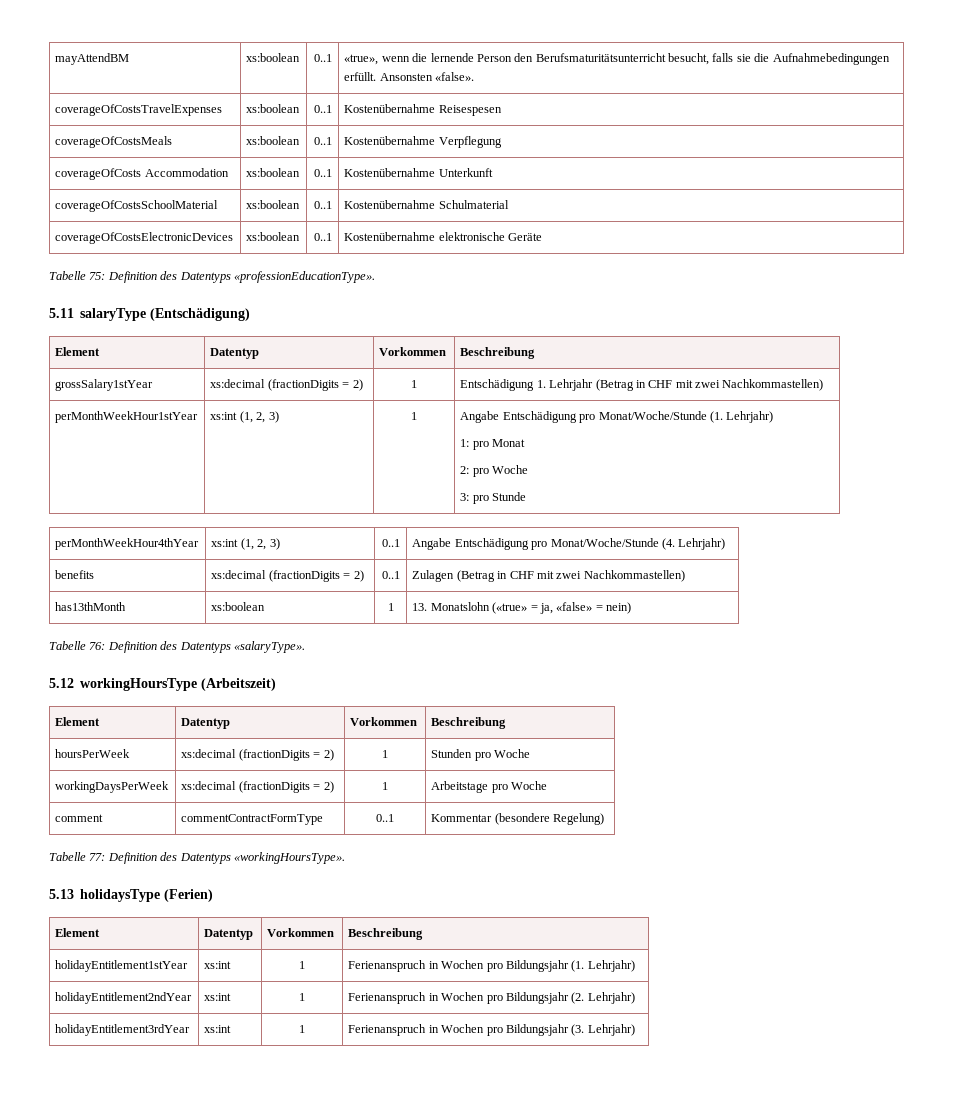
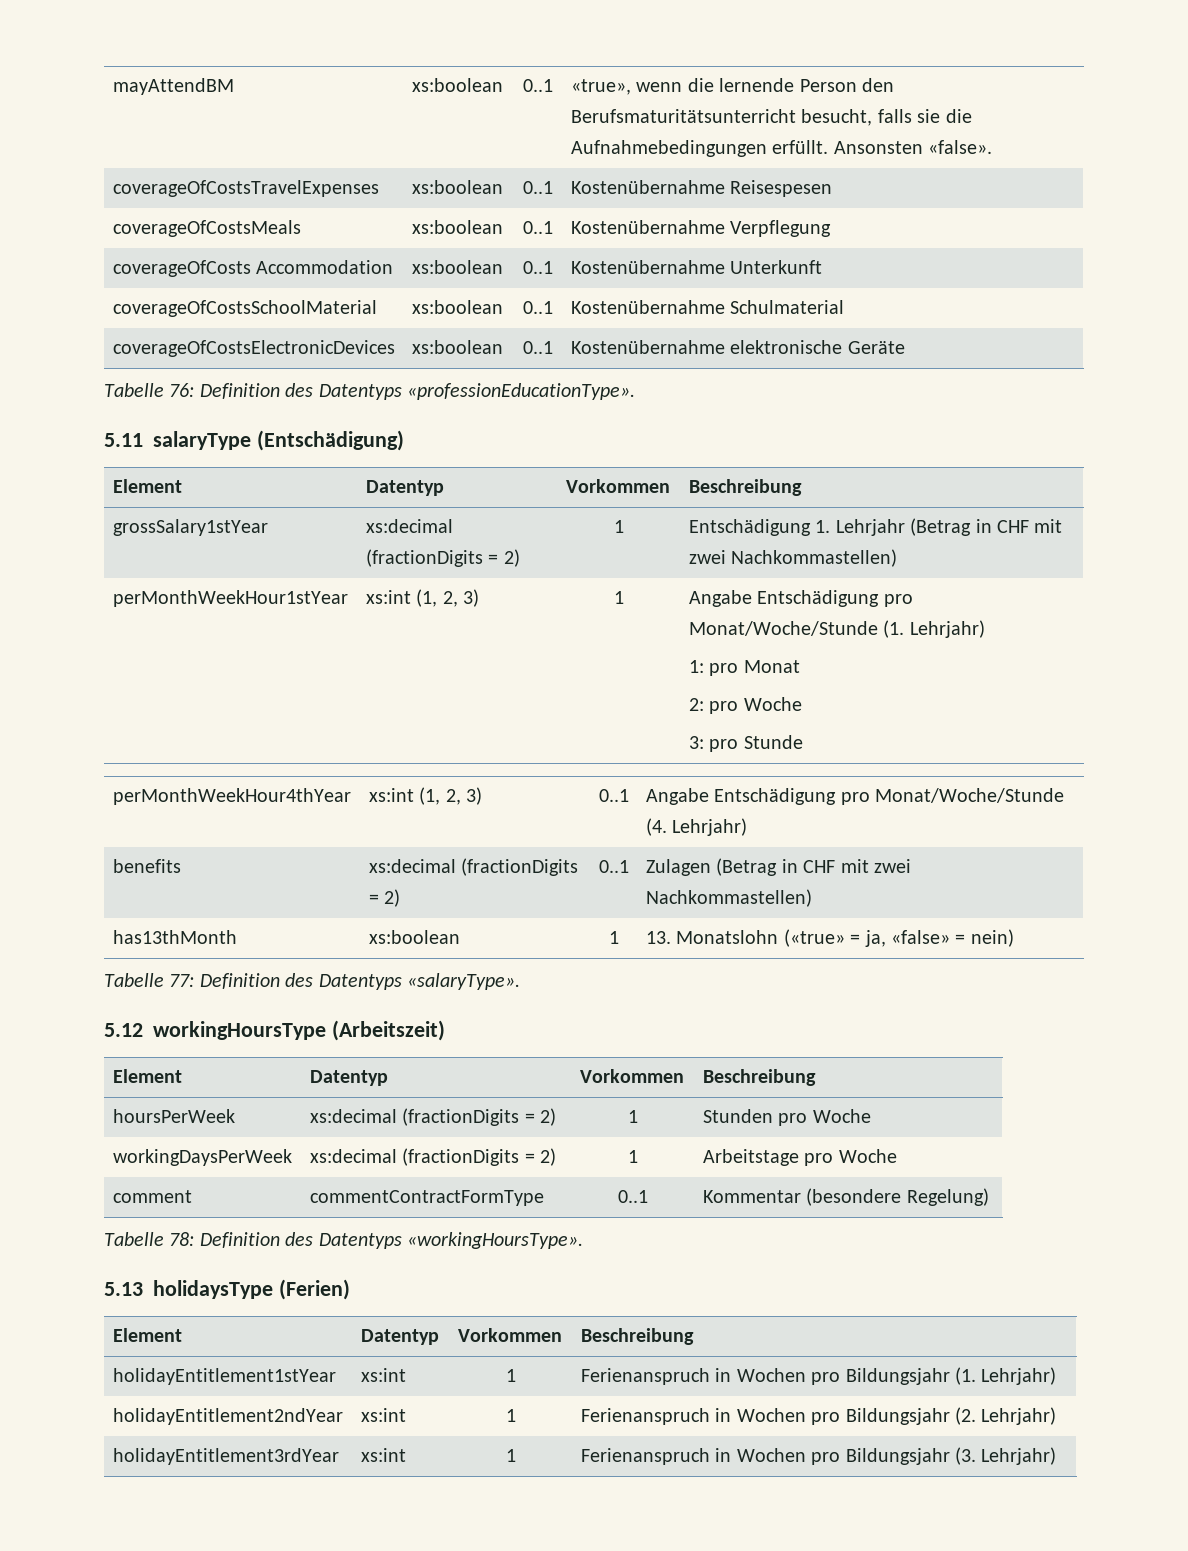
- Tabelle 75: Definition des Datentyps «professionEducationType».
+ Tabelle 76: Definition des Datentyps «professionEducationType».
- Tabelle 76: Definition des Datentyps «salaryType».
+ Tabelle 77: Definition des Datentyps «salaryType».
- Tabelle 77: Definition des Datentyps «workingHoursType».
+ Tabelle 78: Definition des Datentyps «workingHoursType».

